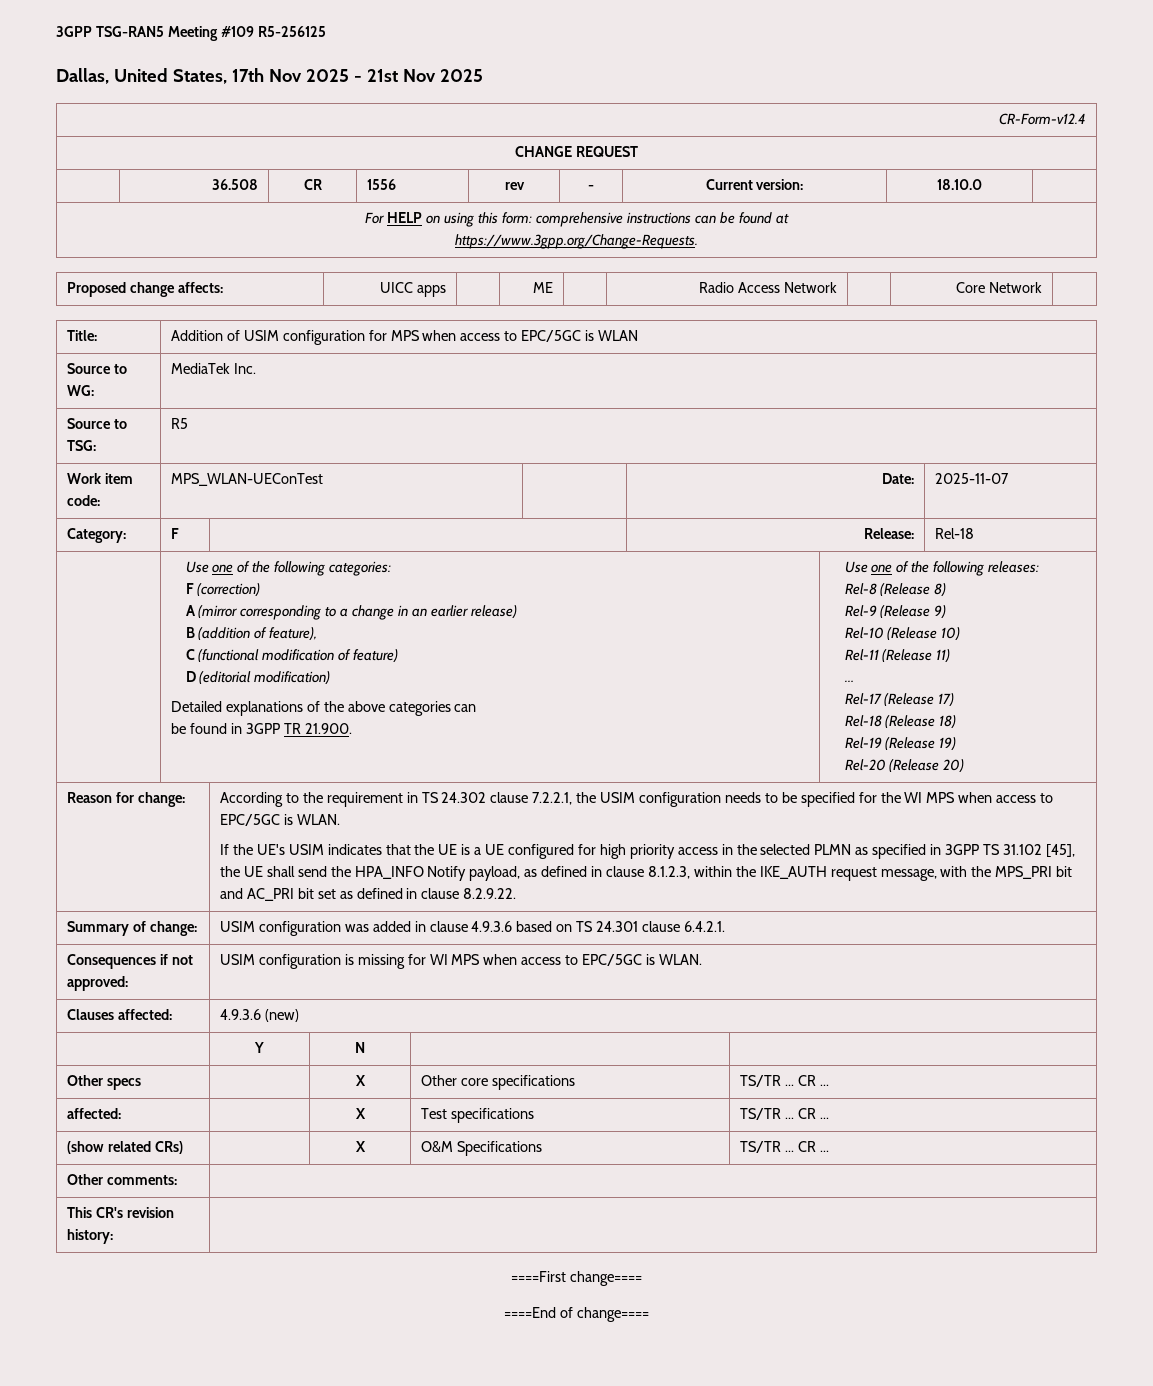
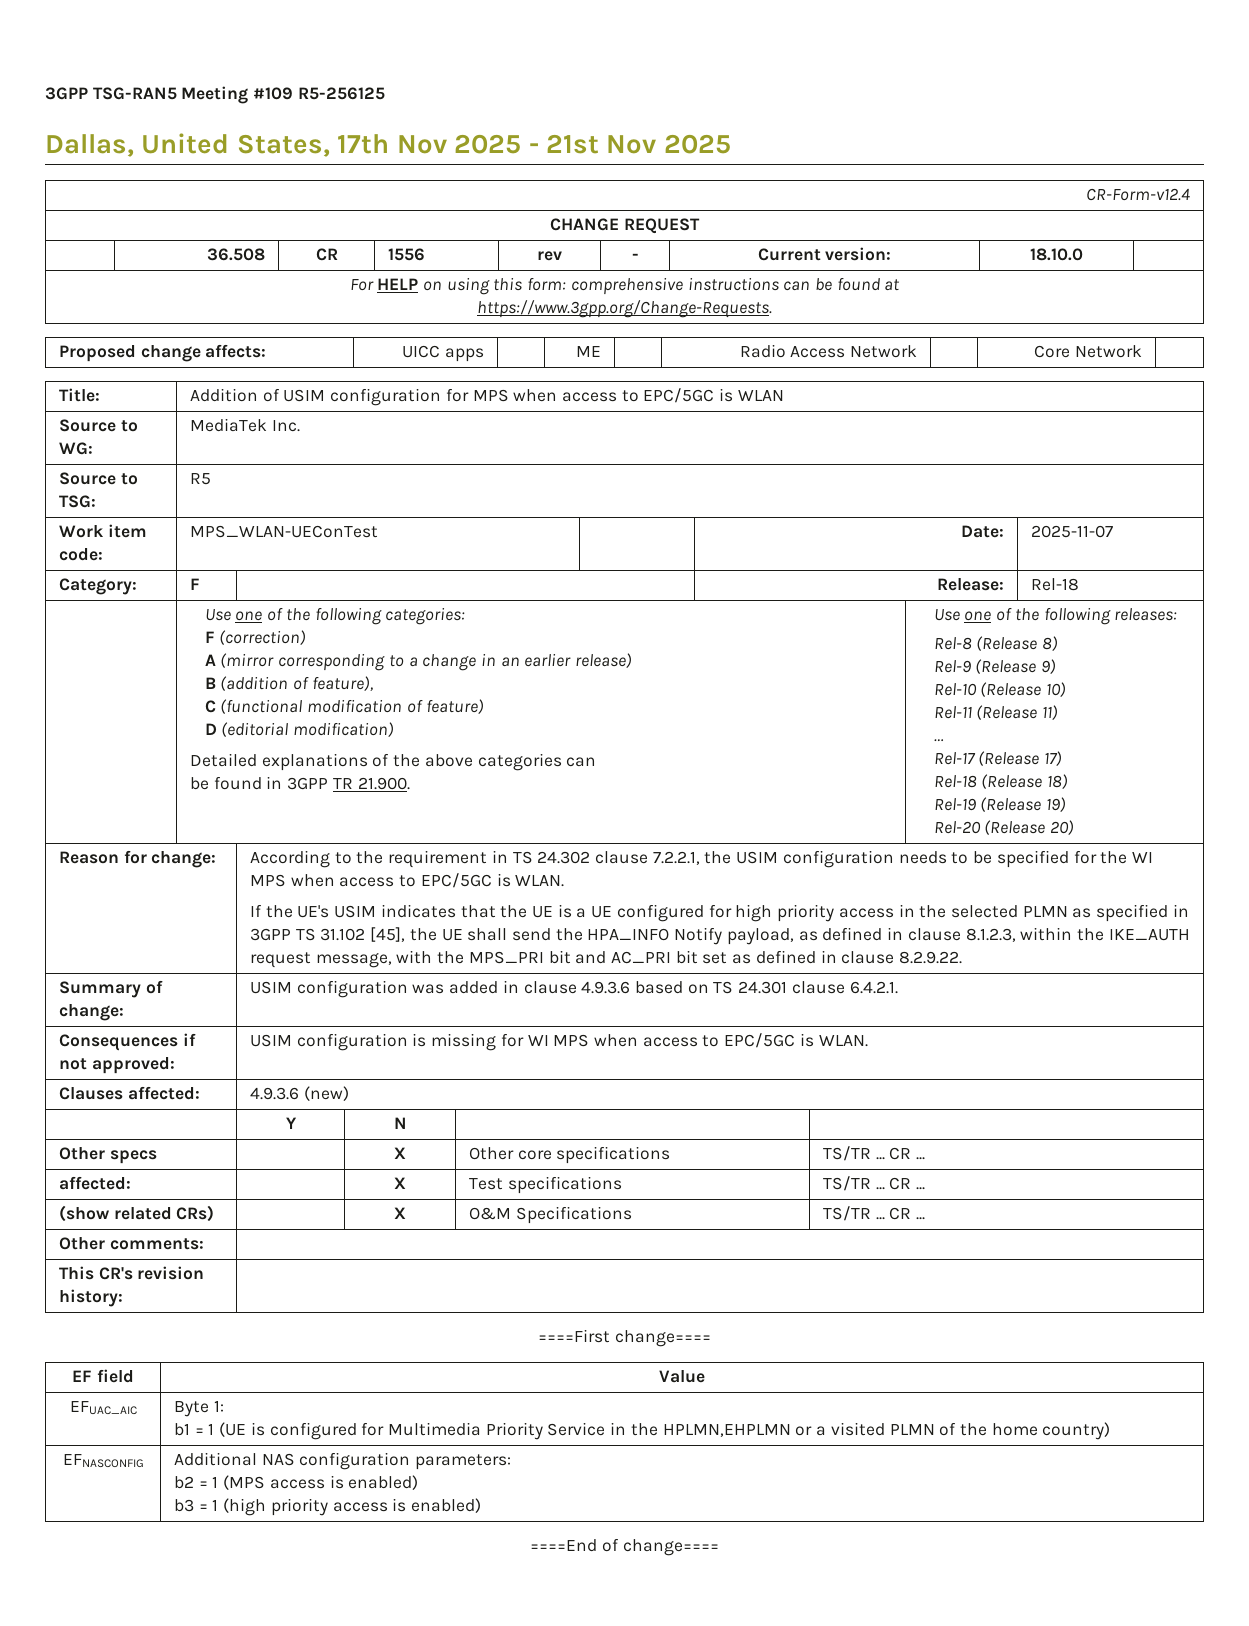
+ EF field | Value
+ EFUAC_AIC | Byte 1:
+ b1 = 1 (UE is configured for Multimedia Priority Service in the HPLMN,EHPLMN or a visited PLMN of the home country)
+ EFNASCONFIG | Additional NAS configuration parameters:
+ b2 = 1 (MPS access is enabled)
+ b3 = 1 (high priority access is enabled)

